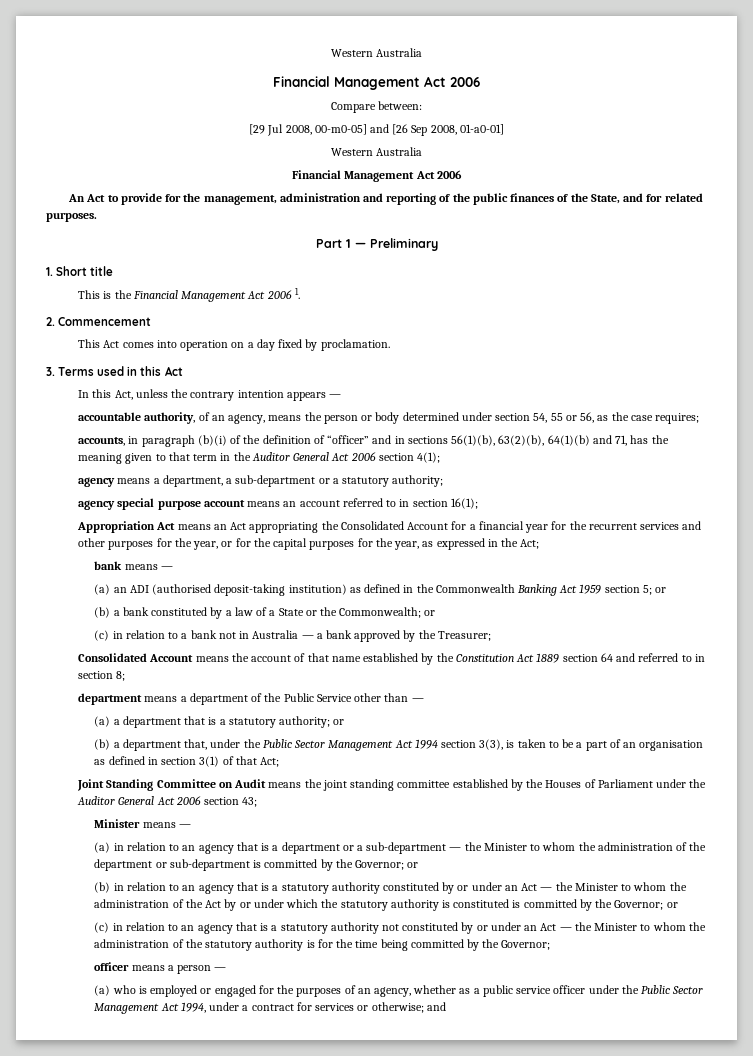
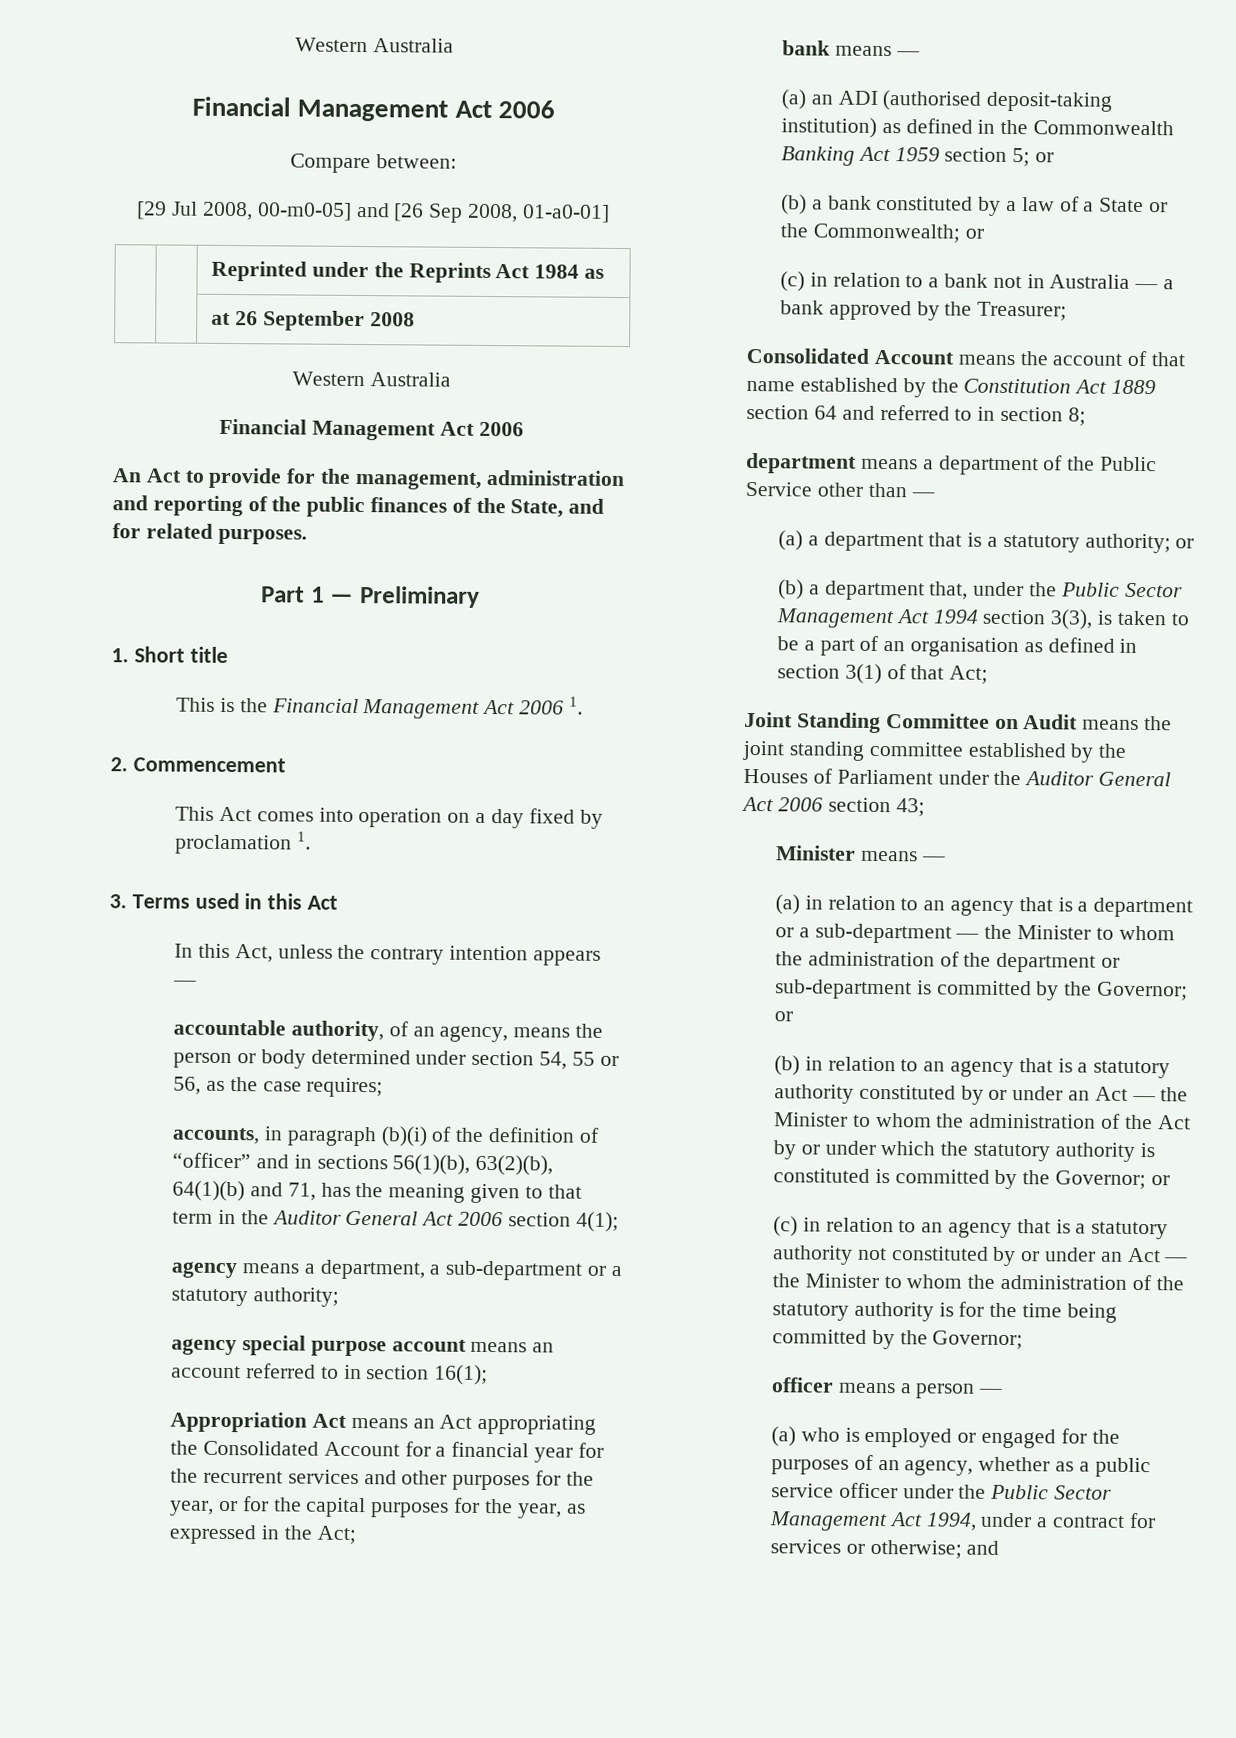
+ | | Reprinted under the Reprints Act 1984 as
+ | | at 26 September 2008
- This Act comes into operation on a day fixed by proclamation.
+ This Act comes into operation on a day fixed by proclamation 1.

